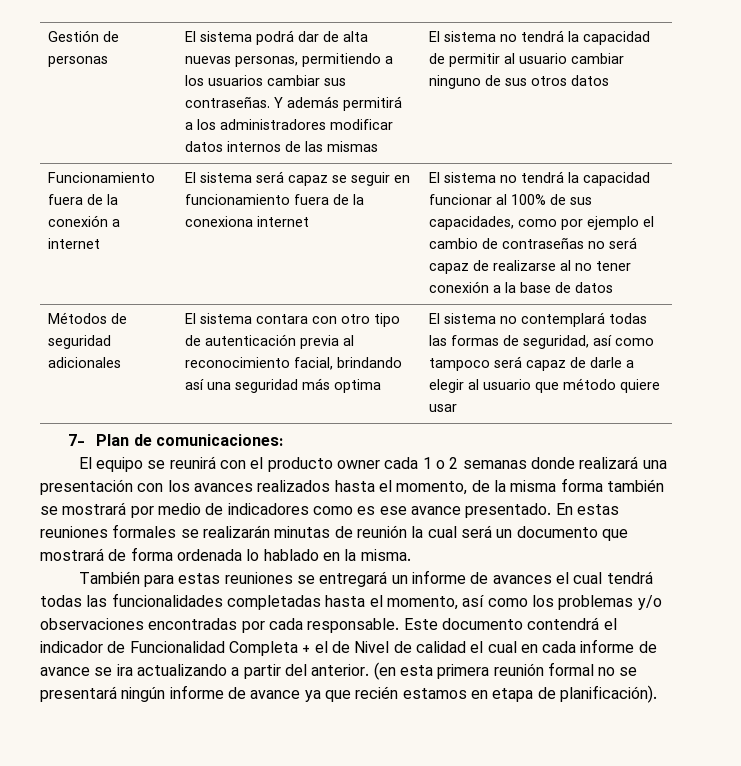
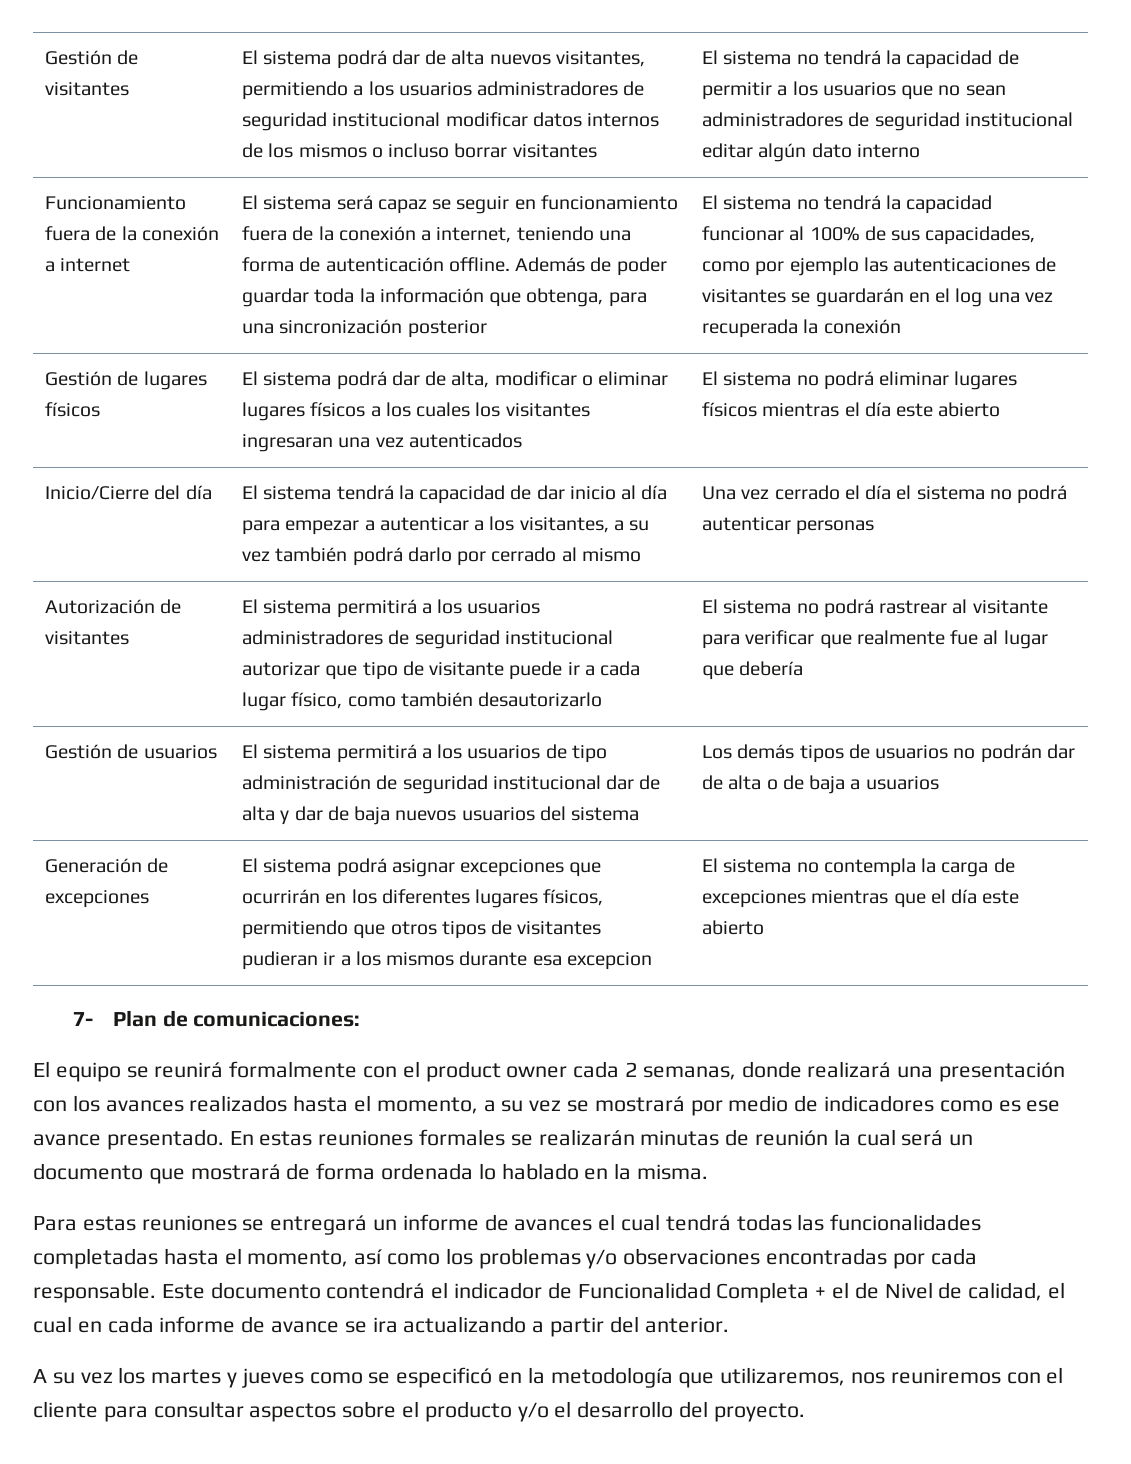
- Gestión de personas
+ Gestión de visitantes
- El sistema podrá dar de alta nuevas personas, permitiendo a los usuarios cambiar sus contraseñas. Y además permitirá a los administradores modificar datos internos de las mismas
+ El sistema podrá dar de alta nuevos visitantes, permitiendo a los usuarios administradores de seguridad institucional modificar datos internos de los mismos o incluso borrar visitantes
- El sistema no tendrá la capacidad de permitir al usuario cambiar ninguno de sus otros datos
+ El sistema no tendrá la capacidad de permitir a los usuarios que no sean administradores de seguridad institucional editar algún dato interno
- El sistema será capaz se seguir en funcionamiento fuera de la conexiona internet
+ El sistema será capaz se seguir en funcionamiento fuera de la conexión a internet, teniendo una forma de autenticación offline. Además de poder guardar toda la información que obtenga, para una sincronización posterior
- El sistema no tendrá la capacidad funcionar al 100% de sus capacidades, como por ejemplo el cambio de contraseñas no será capaz de realizarse al no tener conexión a la base de datos
- Métodos de seguridad adicionales | El sistema contara con otro tipo de autenticación previa al reconocimiento facial, brindando así una seguridad más optima | El sistema no contemplará todas las formas de seguridad, así como tampoco será capaz de darle a elegir al usuario que método quiere usar
+ El sistema no tendrá la capacidad funcionar al 100% de sus capacidades, como por ejemplo las autenticaciones de visitantes se guardarán en el log una vez recuperada la conexión
+ Gestión de lugares físicos | El sistema podrá dar de alta, modificar o eliminar lugares físicos a los cuales los visitantes ingresaran una vez autenticados | El sistema no podrá eliminar lugares físicos mientras el día este abierto
+ Inicio/Cierre del día | El sistema tendrá la capacidad de dar inicio al día para empezar a autenticar a los visitantes, a su vez también podrá darlo por cerrado al mismo | Una vez cerrado el día el sistema no podrá autenticar personas
+ Autorización de visitantes | El sistema permitirá a los usuarios administradores de seguridad institucional autorizar que tipo de visitante puede ir a cada lugar físico, como también desautorizarlo | El sistema no podrá rastrear al visitante para verificar que realmente fue al lugar que debería
+ Gestión de usuarios | El sistema permitirá a los usuarios de tipo administración de seguridad institucional dar de alta y dar de baja nuevos usuarios del sistema | Los demás tipos de usuarios no podrán dar de alta o de baja a usuarios
+ Generación de excepciones | El sistema podrá asignar excepciones que ocurrirán en los diferentes lugares físicos, permitiendo que otros tipos de visitantes pudieran ir a los mismos durante esa excepcion | El sistema no contempla la carga de excepciones mientras que el día este abierto
- El equipo se reunirá con el producto owner cada 1 o 2 semanas donde realizará una presentación con los avances realizados hasta el momento, de la misma forma también se mostrará por medio de indicadores como es ese avance presentado.
+ El equipo se reunirá formalmente con el product owner cada 2 semanas, donde realizará una presentación con los avances realizados hasta el momento, a su vez se mostrará por medio de indicadores como es ese avance presentado.
- También para estas reuniones se entregará un informe de avances el cual tendrá todas las funcionalidades completadas hasta el momento, así como los problemas y/o observaciones encontradas por cada responsable.
+ Para estas reuniones se entregará un informe de avances el cual tendrá todas las funcionalidades completadas hasta el momento, así como los problemas y/o observaciones encontradas por cada responsable.
- Este documento contendrá el indicador de Funcionalidad Completa + el de Nivel de calidad el cual en cada informe de avance se ira actualizando a partir del anterior. (en esta primera reunión formal no se presentará ningún informe de avance ya que recién estamos en etapa de planificación).
+ Este documento contendrá el indicador de Funcionalidad Completa + el de Nivel de calidad, el cual en cada informe de avance se ira actualizando a partir del anterior.
+ A su vez los martes y jueves como se especificó en la metodología que utilizaremos, nos reuniremos con el cliente para consultar aspectos sobre el producto y/o el desarrollo del proyecto.

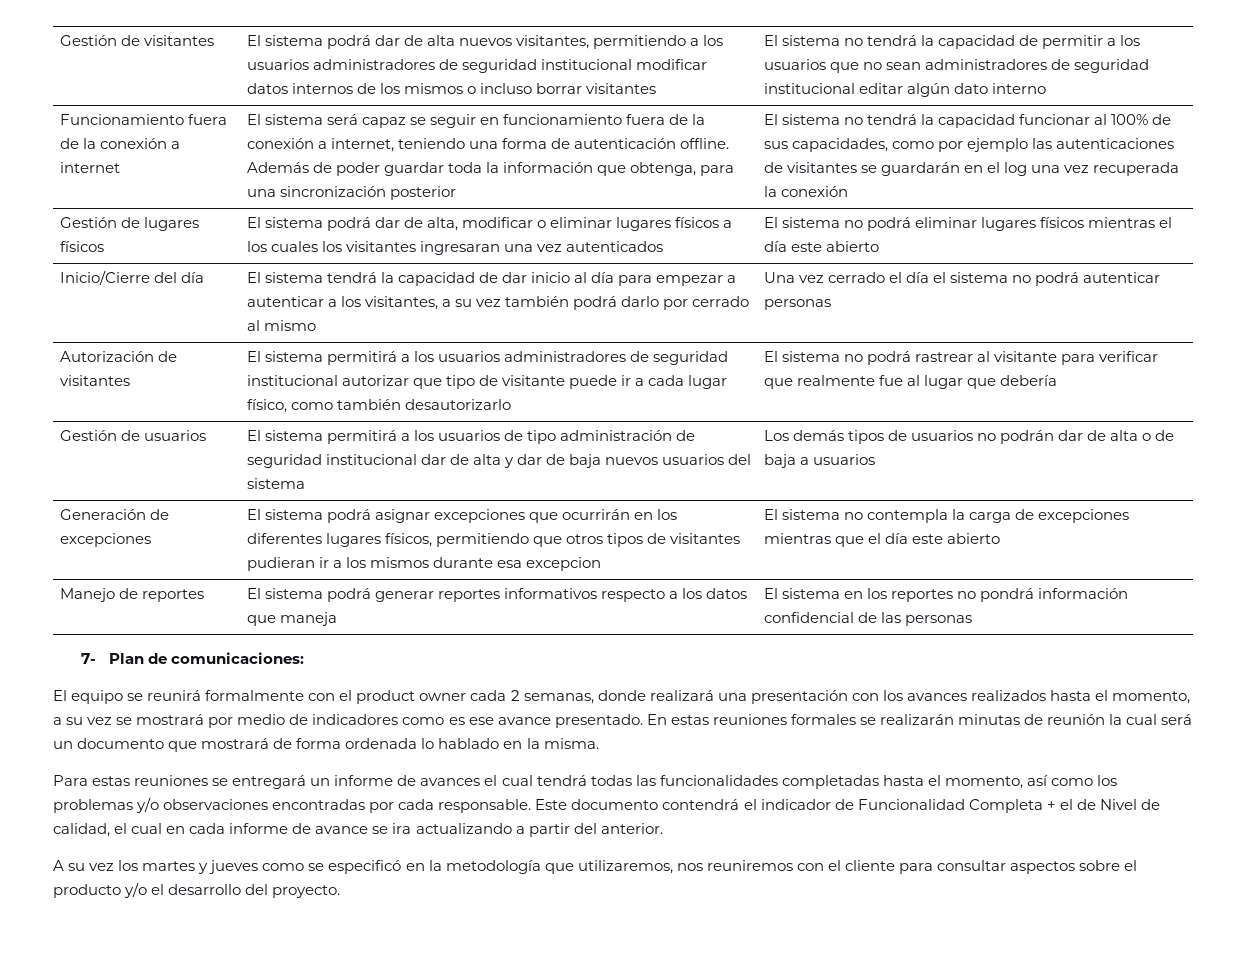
+ Manejo de reportes | El sistema podrá generar reportes informativos respecto a los datos que maneja | El sistema en los reportes no pondrá información confidencial de las personas

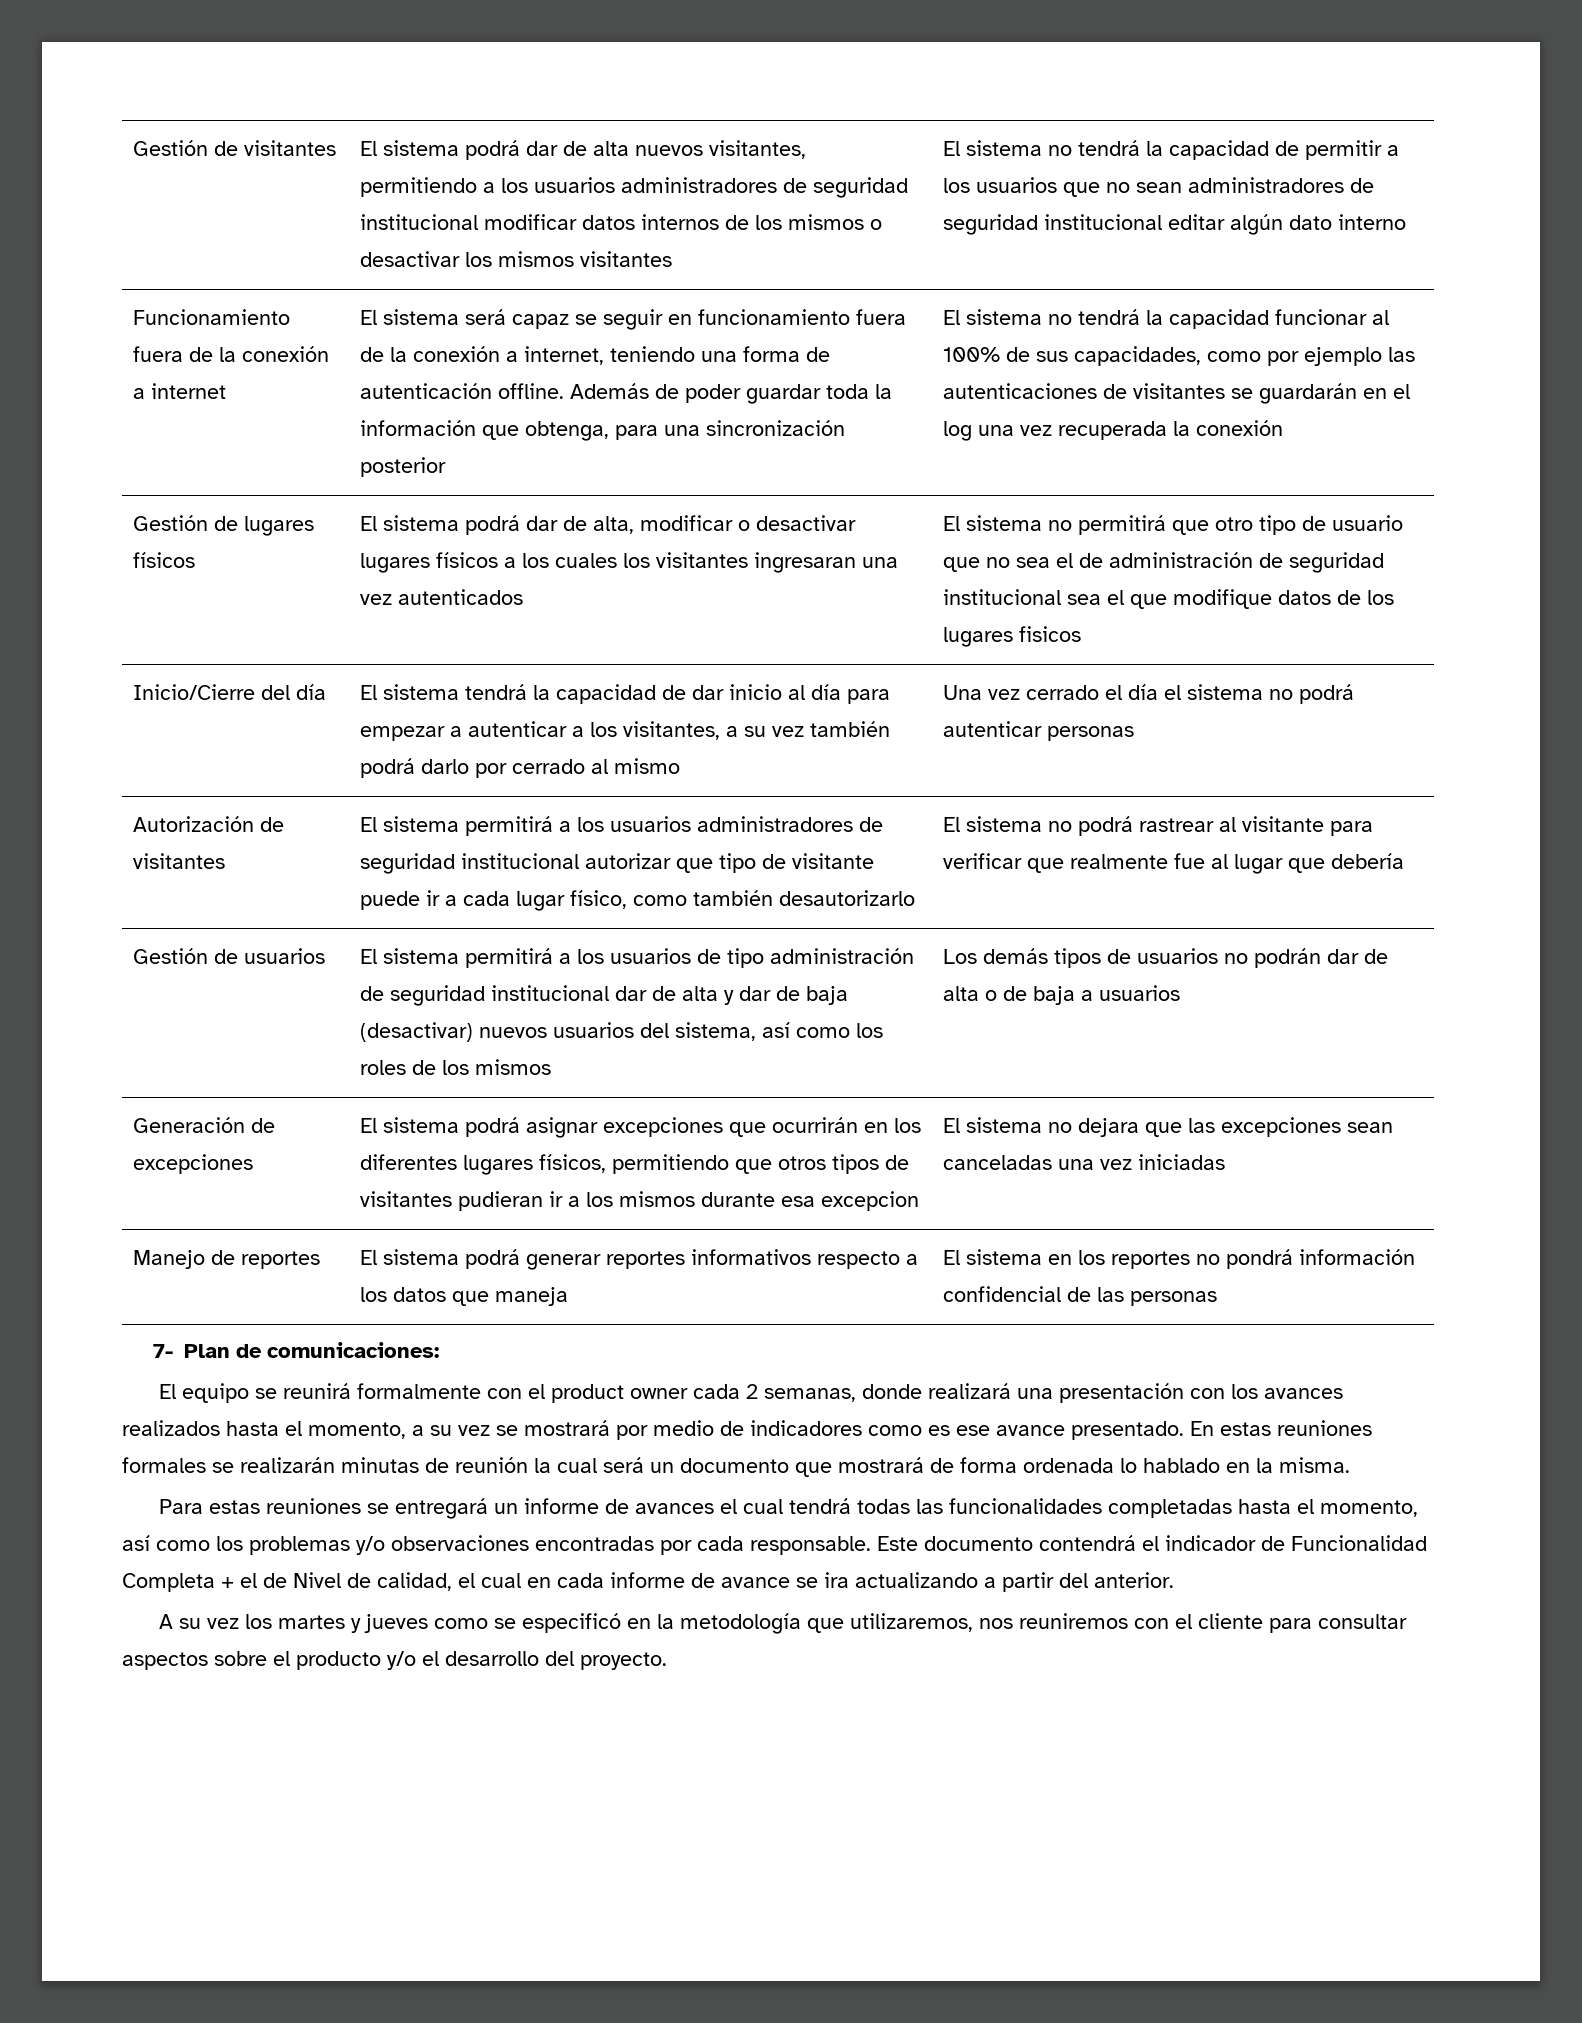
- El sistema podrá dar de alta nuevos visitantes, permitiendo a los usuarios administradores de seguridad institucional modificar datos internos de los mismos o incluso borrar visitantes
+ El sistema podrá dar de alta nuevos visitantes, permitiendo a los usuarios administradores de seguridad institucional modificar datos internos de los mismos o desactivar los mismos visitantes
- El sistema podrá dar de alta, modificar o eliminar lugares físicos a los cuales los visitantes ingresaran una vez autenticados
+ El sistema podrá dar de alta, modificar o desactivar lugares físicos a los cuales los visitantes ingresaran una vez autenticados
- El sistema no podrá eliminar lugares físicos mientras el día este abierto
+ El sistema no permitirá que otro tipo de usuario que no sea el de administración de seguridad institucional sea el que modifique datos de los lugares fisicos
- El sistema permitirá a los usuarios de tipo administración de seguridad institucional dar de alta y dar de baja nuevos usuarios del sistema
+ El sistema permitirá a los usuarios de tipo administración de seguridad institucional dar de alta y dar de baja (desactivar) nuevos usuarios del sistema, así como los roles de los mismos
- El sistema no contempla la carga de excepciones mientras que el día este abierto
+ El sistema no dejara que las excepciones sean canceladas una vez iniciadas

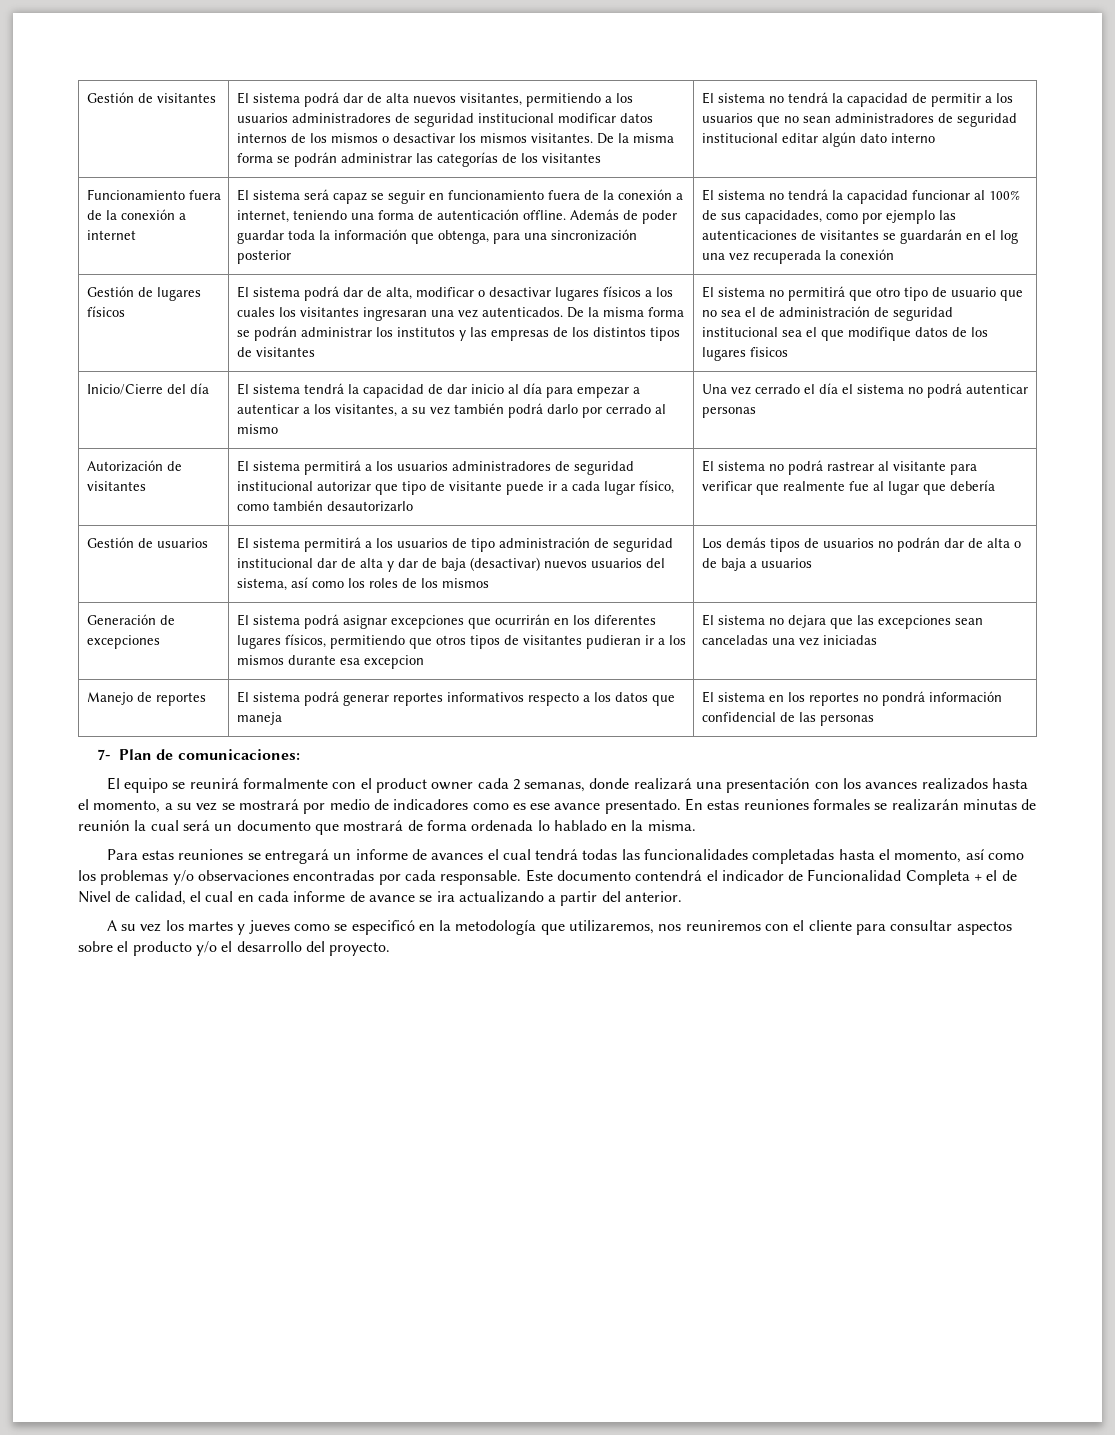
- El sistema podrá dar de alta nuevos visitantes, permitiendo a los usuarios administradores de seguridad institucional modificar datos internos de los mismos o desactivar los mismos visitantes
+ El sistema podrá dar de alta nuevos visitantes, permitiendo a los usuarios administradores de seguridad institucional modificar datos internos de los mismos o desactivar los mismos visitantes. De la misma forma se podrán administrar las categorías de los visitantes
- El sistema podrá dar de alta, modificar o desactivar lugares físicos a los cuales los visitantes ingresaran una vez autenticados
+ El sistema podrá dar de alta, modificar o desactivar lugares físicos a los cuales los visitantes ingresaran una vez autenticados. De la misma forma se podrán administrar los institutos y las empresas de los distintos tipos de visitantes

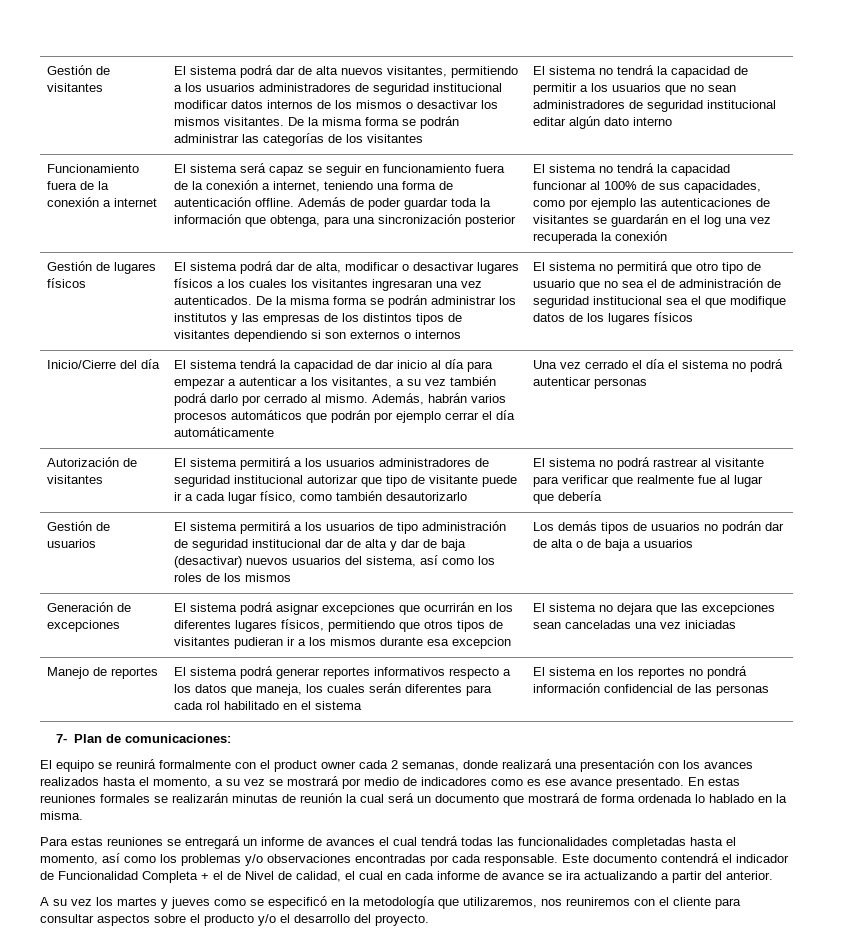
- De la misma forma se podrán administrar los institutos y las empresas de los distintos tipos de visitantes
+ De la misma forma se podrán administrar los institutos y las empresas de los distintos tipos de visitantes dependiendo si son externos o internos
- El sistema no permitirá que otro tipo de usuario que no sea el de administración de seguridad institucional sea el que modifique datos de los lugares fisicos
+ El sistema no permitirá que otro tipo de usuario que no sea el de administración de seguridad institucional sea el que modifique datos de los lugares físicos
- El sistema tendrá la capacidad de dar inicio al día para empezar a autenticar a los visitantes, a su vez también podrá darlo por cerrado al mismo
+ El sistema tendrá la capacidad de dar inicio al día para empezar a autenticar a los visitantes, a su vez también podrá darlo por cerrado al mismo. Además, habrán varios procesos automáticos que podrán por ejemplo cerrar el día automáticamente
- Manejo de reportes | El sistema podrá generar reportes informativos respecto a los datos que maneja | El sistema en los reportes no pondrá información confidencial de las personas
+ Manejo de reportes | El sistema podrá generar reportes informativos respecto a los datos que maneja, los cuales serán diferentes para cada rol habilitado en el sistema | El sistema en los reportes no pondrá información confidencial de las personas

